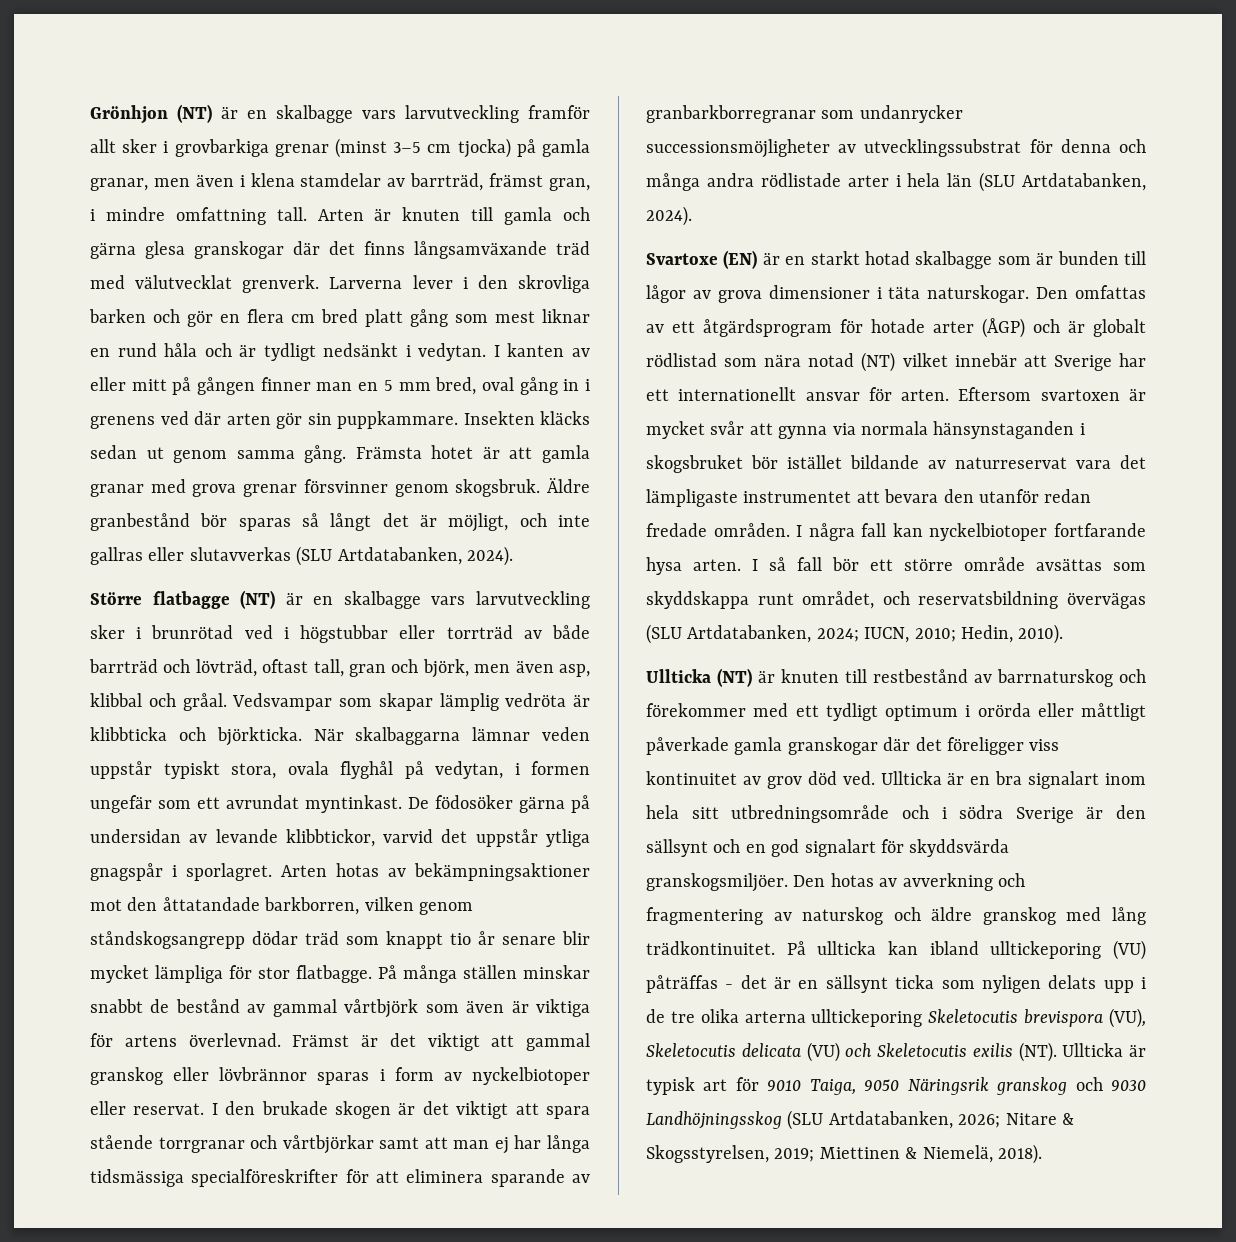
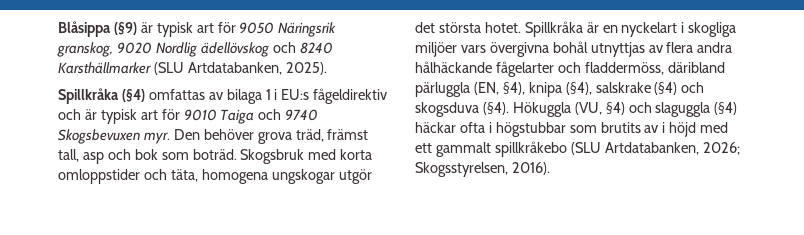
- Grönhjon (NT) är en skalbagge vars larvutveckling framför allt sker i grovbarkiga grenar (minst 3–5 cm tjocka) på gamla granar, men även i klena stamdelar av barrträd, främst gran, i mindre omfattning tall. Arten är knuten till gamla och gärna glesa granskogar där det finns långsamväxande träd med välutvecklat grenverk. Larverna lever i den skrovliga barken och gör en flera cm bred platt gång som mest liknar en rund håla och är tydligt nedsänkt i vedytan. I kanten av eller mitt på gången finner man en 5 mm bred, oval gång in i grenens ved där arten gör sin puppkammare. Insekten kläcks sedan ut genom samma gång. Främsta hotet är att gamla granar med grova grenar försvinner genom skogsbruk. Äldre granbestånd bör sparas så långt det är möjligt, och inte gallras eller slutavverkas (SLU Artdatabanken, 2024).
- Större flatbagge (NT) är en skalbagge vars larvutveckling sker i brunrötad ved i högstubbar eller torrträd av både barrträd och lövträd, oftast tall, gran och björk, men även asp, klibbal och gråal. Vedsvampar som skapar lämplig vedröta är klibbticka och björkticka. När skalbaggarna lämnar veden uppstår typiskt stora, ovala flyghål på vedytan, i formen ungefär som ett avrundat myntinkast. De födosöker gärna på undersidan av levande klibbtickor, varvid det uppstår ytliga gnagspår i sporlagret. Arten hotas av bekämpningsaktioner mot den åttatandade barkborren, vilken genom ståndskogsangrepp dödar träd som knappt tio år senare blir mycket lämpliga för stor flatbagge. På många ställen minskar snabbt de bestånd av gammal vårtbjörk som även är viktiga för artens överlevnad. Främst är det viktigt att gammal granskog eller lövbrännor sparas i form av nyckelbiotoper eller reservat. I den brukade skogen är det viktigt att spara stående torrgranar och vårtbjörkar samt att man ej har långa tidsmässiga specialföreskrifter för att eliminera sparande av granbarkborregranar som undanrycker successionsmöjligheter av utvecklingssubstrat för denna och många andra rödlistade arter i hela län (SLU Artdatabanken, 2024).
- Svartoxe (EN) är en starkt hotad skalbagge som är bunden till lågor av grova dimensioner i täta naturskogar. Den omfattas av ett åtgärdsprogram för hotade arter (ÅGP) och är globalt rödlistad som nära notad (NT) vilket innebär att Sverige har ett internationellt ansvar för arten. Eftersom svartoxen är mycket svår att gynna via normala hänsynstaganden i skogsbruket bör istället bildande av naturreservat vara det lämpligaste instrumentet att bevara den utanför redan fredade områden. I några fall kan nyckelbiotoper fortfarande hysa arten. I så fall bör ett större område avsättas som skyddskappa runt området, och reservatsbildning övervägas (SLU Artdatabanken, 2024; IUCN, 2010; Hedin, 2010).
- Ullticka (NT) är knuten till restbestånd av barrnaturskog och förekommer med ett tydligt optimum i orörda eller måttligt påverkade gamla granskogar där det föreligger viss kontinuitet av grov död ved. Ullticka är en bra signalart inom hela sitt utbredningsområde och i södra Sverige är den sällsynt och en god signalart för skyddsvärda granskogsmiljöer. Den hotas av avverkning och fragmentering av naturskog och äldre granskog med lång trädkontinuitet. På ullticka kan ibland ulltickeporing (VU) påträffas - det är en sällsynt ticka som nyligen delats upp i de tre olika arterna ulltickeporing Skeletocutis brevispora (VU), Skeletocutis delicata (VU) och Skeletocutis exilis (NT). Ullticka är typisk art för 9010 Taiga, 9050 Näringsrik granskog och 9030 Landhöjningsskog (SLU Artdatabanken, 2026; Nitare & Skogsstyrelsen, 2019; Miettinen & Niemelä, 2018).
+ Blåsippa (§9) är typisk art för 9050 Näringsrik granskog, 9020 Nordlig ädellövskog och 8240 Karsthällmarker (SLU Artdatabanken, 2025).
+ Spillkråka (§4) omfattas av bilaga 1 i EU:s fågeldirektiv och är typisk art för 9010 Taiga och 9740 Skogsbevuxen myr. Den behöver grova träd, främst tall, asp och bok som boträd. Skogsbruk med korta omloppstider och täta, homogena ungskogar utgör det största hotet. Spillkråka är en nyckelart i skogliga miljöer vars övergivna bohål utnyttjas av flera andra hålhäckande fågelarter och fladdermöss, däribland pärluggla (EN, §4), knipa (§4), salskrake (§4) och skogsduva (§4). Hökuggla (VU, §4) och slaguggla (§4) häckar ofta i högstubbar som brutits av i höjd med ett gammalt spillkråkebo (SLU Artdatabanken, 2026; Skogsstyrelsen, 2016).

